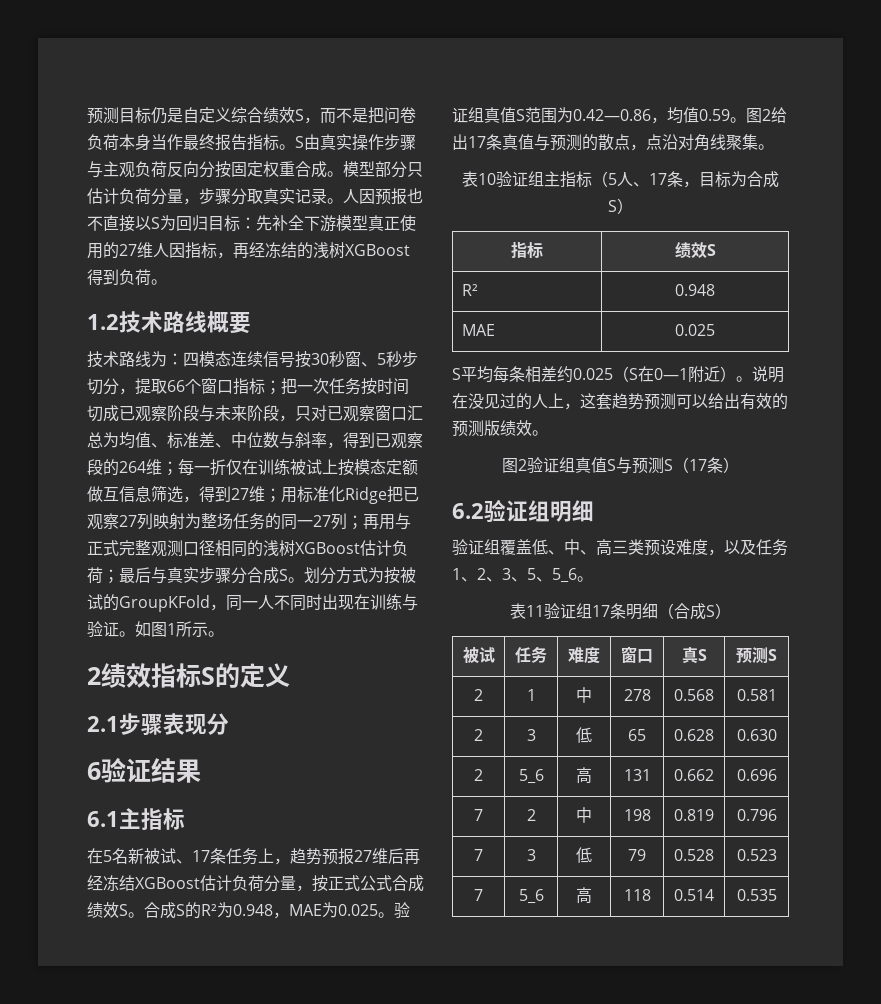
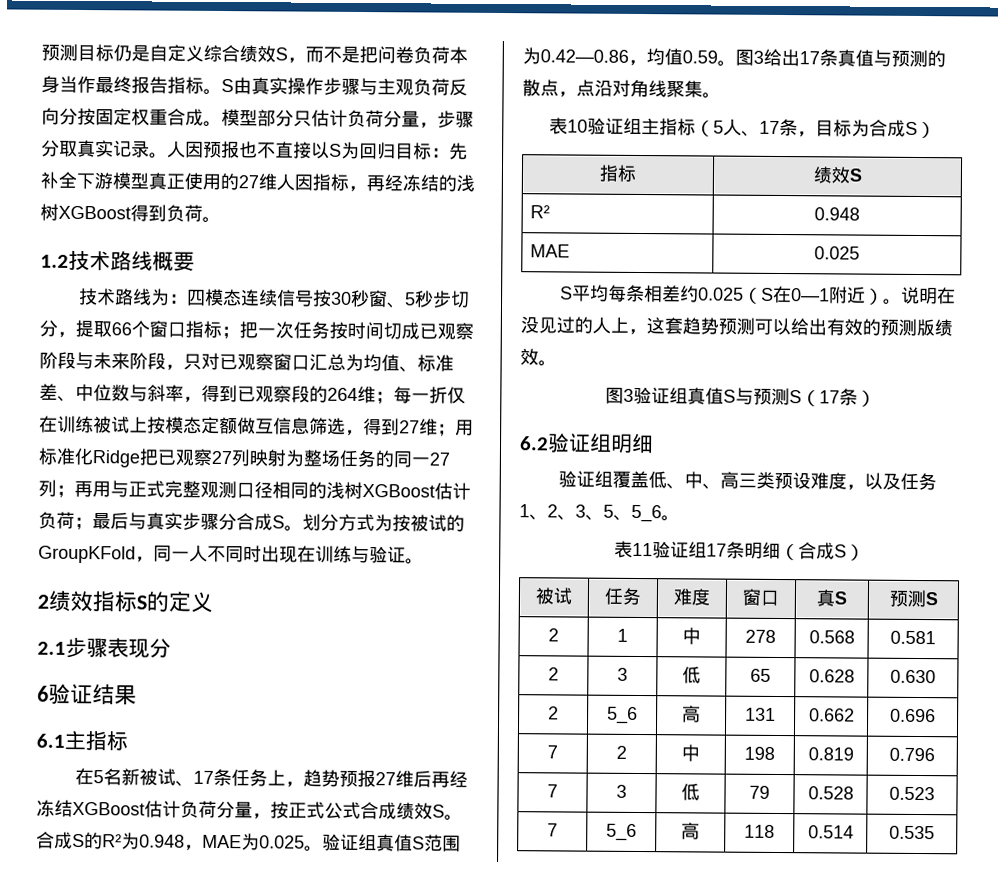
- 如图1所示。
- 图2给出17条真值与预测的散点，点沿对角线聚集。
+ 图3给出17条真值与预测的散点，点沿对角线聚集。
- 图2验证组真值S与预测S（17条）
+ 图3验证组真值S与预测S（17条）

